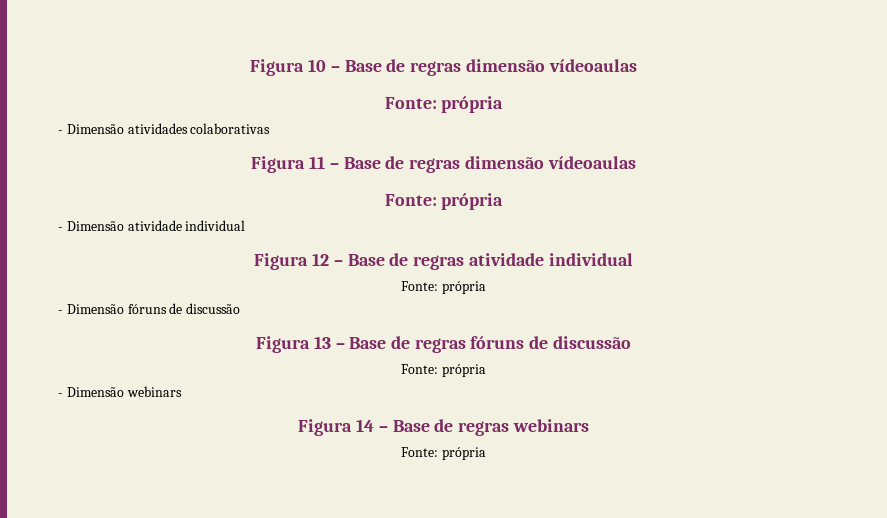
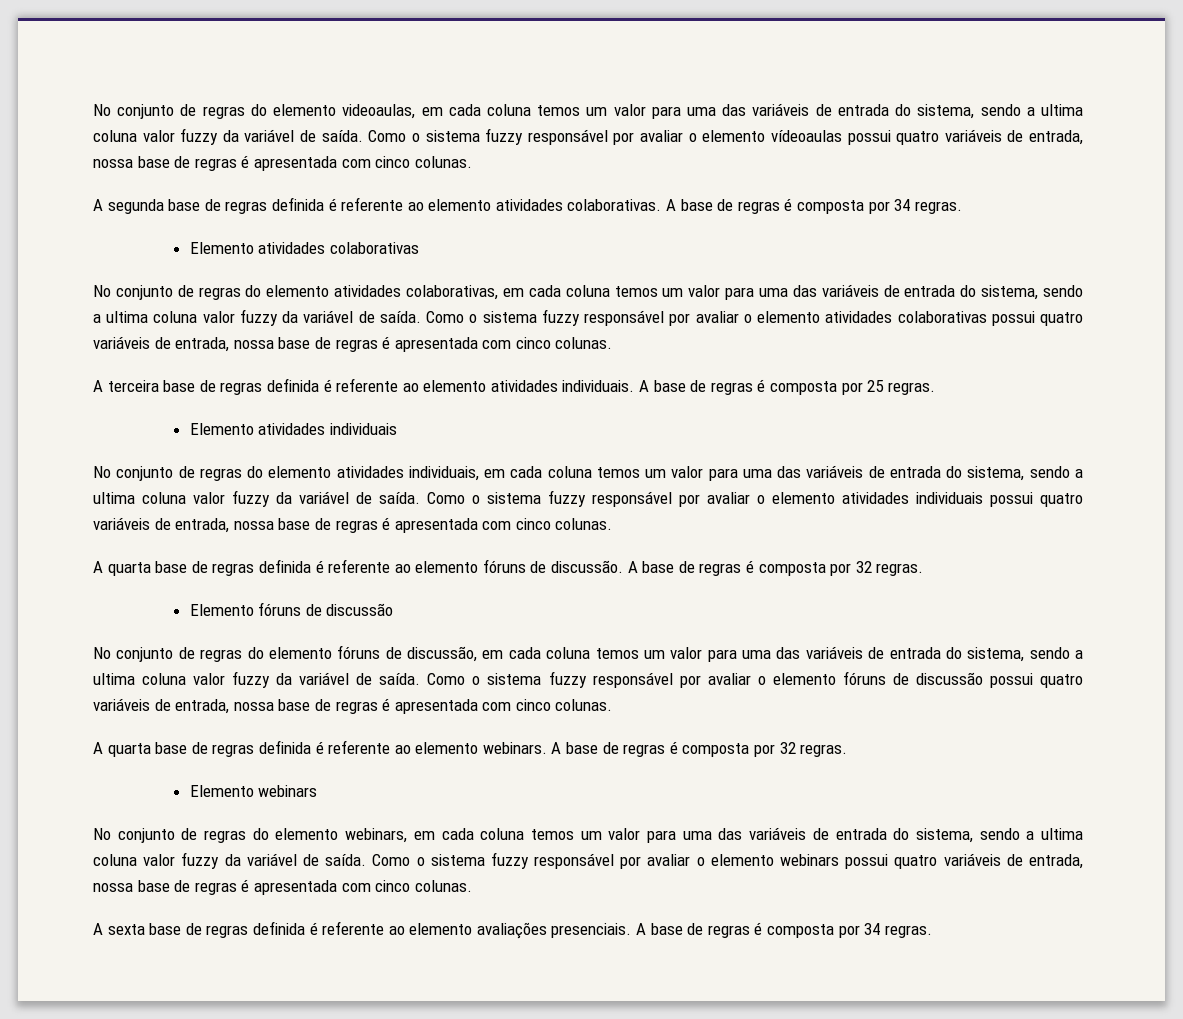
- Figura 10 – Base de regras dimensão vídeoaulas
- Fonte: própria
- - Dimensão atividades colaborativas
- Figura 11 – Base de regras dimensão vídeoaulas
- Fonte: própria
- - Dimensão atividade individual
- Figura 12 – Base de regras atividade individual
- Fonte: própria
- - Dimensão fóruns de discussão
- Figura 13 – Base de regras fóruns de discussão
- Fonte: própria
- - Dimensão webinars
- Figura 14 – Base de regras webinars
- Fonte: própria
+ No conjunto de regras do elemento videoaulas, em cada coluna temos um valor para uma das variáveis de entrada do sistema, sendo a ultima coluna valor fuzzy da variável de saída. Como o sistema fuzzy responsável por avaliar o elemento vídeoaulas possui quatro variáveis de entrada, nossa base de regras é apresentada com cinco colunas.
+ A segunda base de regras definida é referente ao elemento atividades colaborativas. A base de regras é composta por 34 regras.
+ Elemento atividades colaborativas
+ No conjunto de regras do elemento atividades colaborativas, em cada coluna temos um valor para uma das variáveis de entrada do sistema, sendo a ultima coluna valor fuzzy da variável de saída. Como o sistema fuzzy responsável por avaliar o elemento atividades colaborativas possui quatro variáveis de entrada, nossa base de regras é apresentada com cinco colunas.
+ A terceira base de regras definida é referente ao elemento atividades individuais. A base de regras é composta por 25 regras.
+ Elemento atividades individuais
+ No conjunto de regras do elemento atividades individuais, em cada coluna temos um valor para uma das variáveis de entrada do sistema, sendo a ultima coluna valor fuzzy da variável de saída. Como o sistema fuzzy responsável por avaliar o elemento atividades individuais possui quatro variáveis de entrada, nossa base de regras é apresentada com cinco colunas.
+ A quarta base de regras definida é referente ao elemento fóruns de discussão. A base de regras é composta por 32 regras.
+ Elemento fóruns de discussão
+ No conjunto de regras do elemento fóruns de discussão, em cada coluna temos um valor para uma das variáveis de entrada do sistema, sendo a ultima coluna valor fuzzy da variável de saída. Como o sistema fuzzy responsável por avaliar o elemento fóruns de discussão possui quatro variáveis de entrada, nossa base de regras é apresentada com cinco colunas.
+ A quarta base de regras definida é referente ao elemento webinars. A base de regras é composta por 32 regras.
+ Elemento webinars
+ No conjunto de regras do elemento webinars, em cada coluna temos um valor para uma das variáveis de entrada do sistema, sendo a ultima coluna valor fuzzy da variável de saída. Como o sistema fuzzy responsável por avaliar o elemento webinars possui quatro variáveis de entrada, nossa base de regras é apresentada com cinco colunas.
+ A sexta base de regras definida é referente ao elemento avaliações presenciais. A base de regras é composta por 34 regras.

